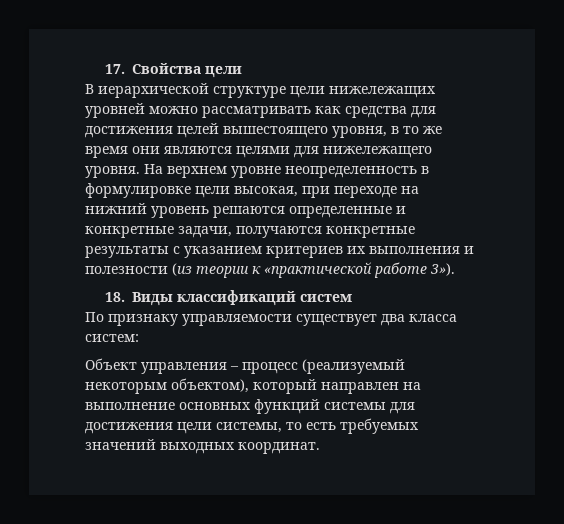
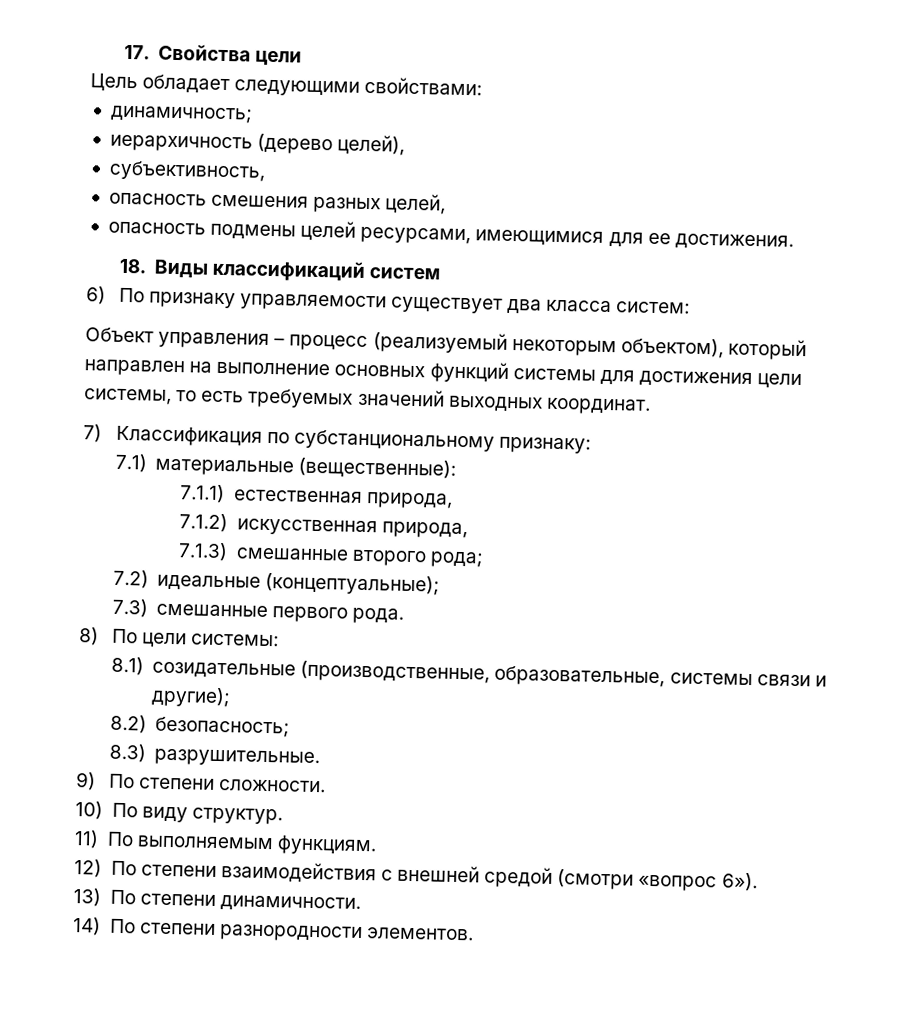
- В иерархической структуре цели нижележащих уровней можно рассматривать как средства для достижения целей вышестоящего уровня, в то же время они являются целями для нижележащего уровня. На верхнем уровне неопределенность в формулировке цели высокая, при переходе на нижний уровень решаются определенные и конкретные задачи, получаются конкретные результаты с указанием критериев их выполнения и полезности (из теории к «практической работе 3»).
+ Цель обладает следующими свойствами:
+ динамичность;
+ иерархичность (дерево целей),
+ субъективность,
+ опасность смешения разных целей,
+ опасность подмены целей ресурсами, имеющимися для ее достижения.
- По признаку управляемости существует два класса систем:
+ 6) По признаку управляемости существует два класса систем:
+ 7) Классификация по субстанциональному признаку:
+ 7.1) материальные (вещественные):
+ 7.1.1) естественная природа,
+ 7.1.2) искусственная природа,
+ 7.1.3) смешанные второго рода;
+ 7.2) идеальные (концептуальные);
+ 7.3) смешанные первого рода.
+ 8) По цели системы:
+ 8.1) созидательные (производственные, образовательные, системы связи и другие);
+ 8.2) безопасность;
+ 8.3) разрушительные.
+ 9) По степени сложности.
+ 10) По виду структур.
+ 11) По выполняемым функциям.
+ 12) По степени взаимодействия с внешней средой (смотри «вопрос 6»).
+ 13) По степени динамичности.
+ 14) По степени разнородности элементов.

